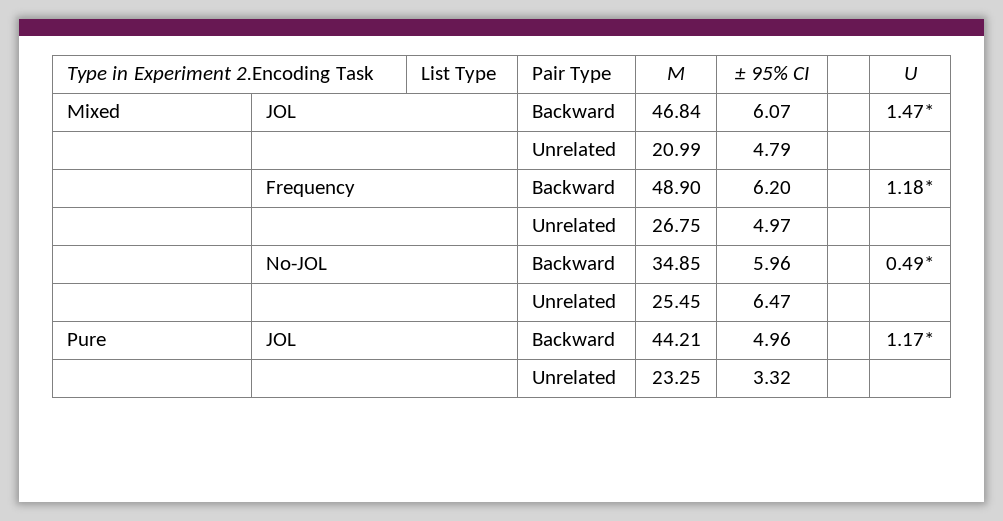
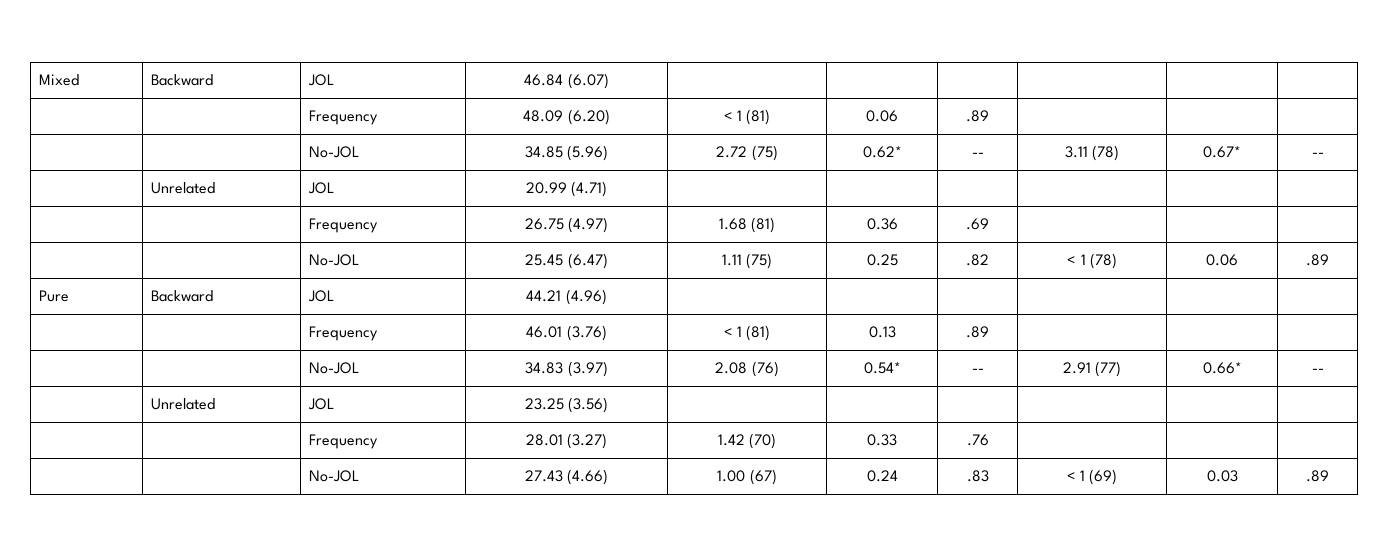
- Type in Experiment 2.Encoding Task | List Type | Pair Type | M | ± 95% CI | | U
- Mixed | JOL | Backward | 46.84 | 6.07 | | 1.47*
- | | Unrelated | 20.99 | 4.79 | |
- | Frequency | Backward | 48.90 | 6.20 | | 1.18*
- | | Unrelated | 26.75 | 4.97 | |
- | No-JOL | Backward | 34.85 | 5.96 | | 0.49*
- | | Unrelated | 25.45 | 6.47 | |
- Pure | JOL | Backward | 44.21 | 4.96 | | 1.17*
- | | Unrelated | 23.25 | 3.32 | |
+ Mixed | Backward | JOL | 46.84 (6.07) | | | | | |
+ | | Frequency | 48.09 (6.20) | < 1 (81) | 0.06 | .89 | | |
+ | | No-JOL | 34.85 (5.96) | 2.72 (75) | 0.62* | -- | 3.11 (78) | 0.67* | --
+ | Unrelated | JOL | 20.99 (4.71) | | | | | |
+ | | Frequency | 26.75 (4.97) | 1.68 (81) | 0.36 | .69 | | |
+ | | No-JOL | 25.45 (6.47) | 1.11 (75) | 0.25 | .82 | < 1 (78) | 0.06 | .89
+ Pure | Backward | JOL | 44.21 (4.96) | | | | | |
+ | | Frequency | 46.01 (3.76) | < 1 (81) | 0.13 | .89 | | |
+ | | No-JOL | 34.83 (3.97) | 2.08 (76) | 0.54* | -- | 2.91 (77) | 0.66* | --
+ | Unrelated | JOL | 23.25 (3.56) | | | | | |
+ | | Frequency | 28.01 (3.27) | 1.42 (70) | 0.33 | .76 | | |
+ | | No-JOL | 27.43 (4.66) | 1.00 (67) | 0.24 | .83 | < 1 (69) | 0.03 | .89

